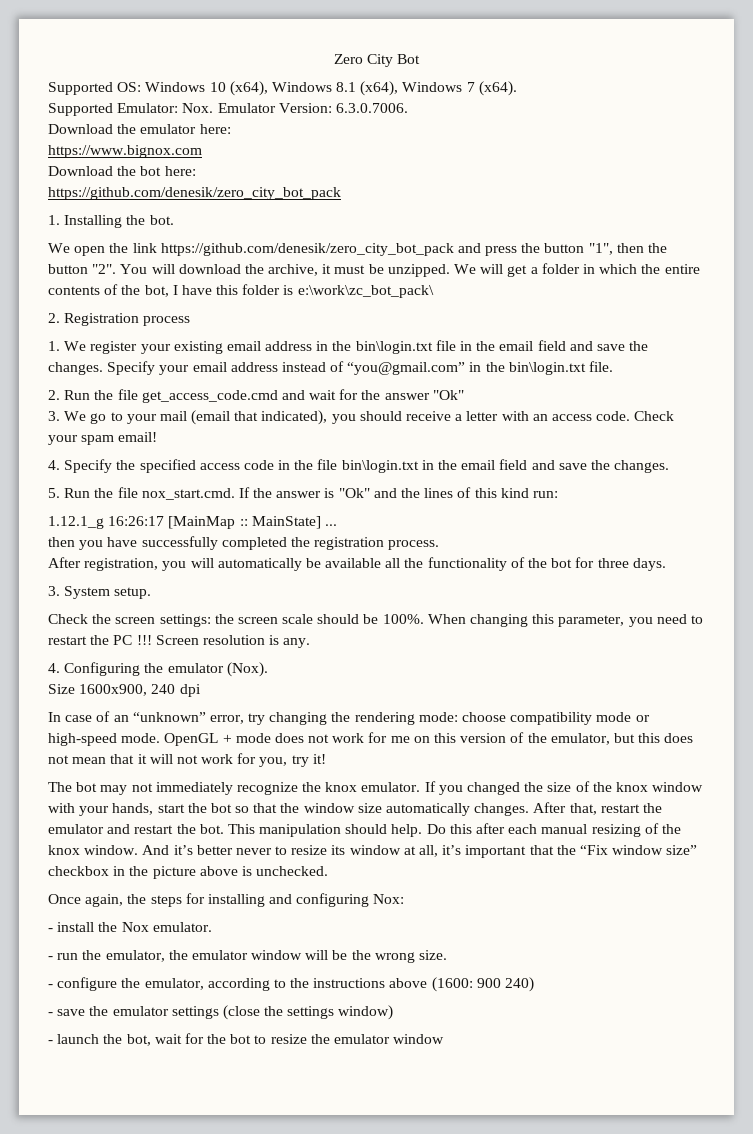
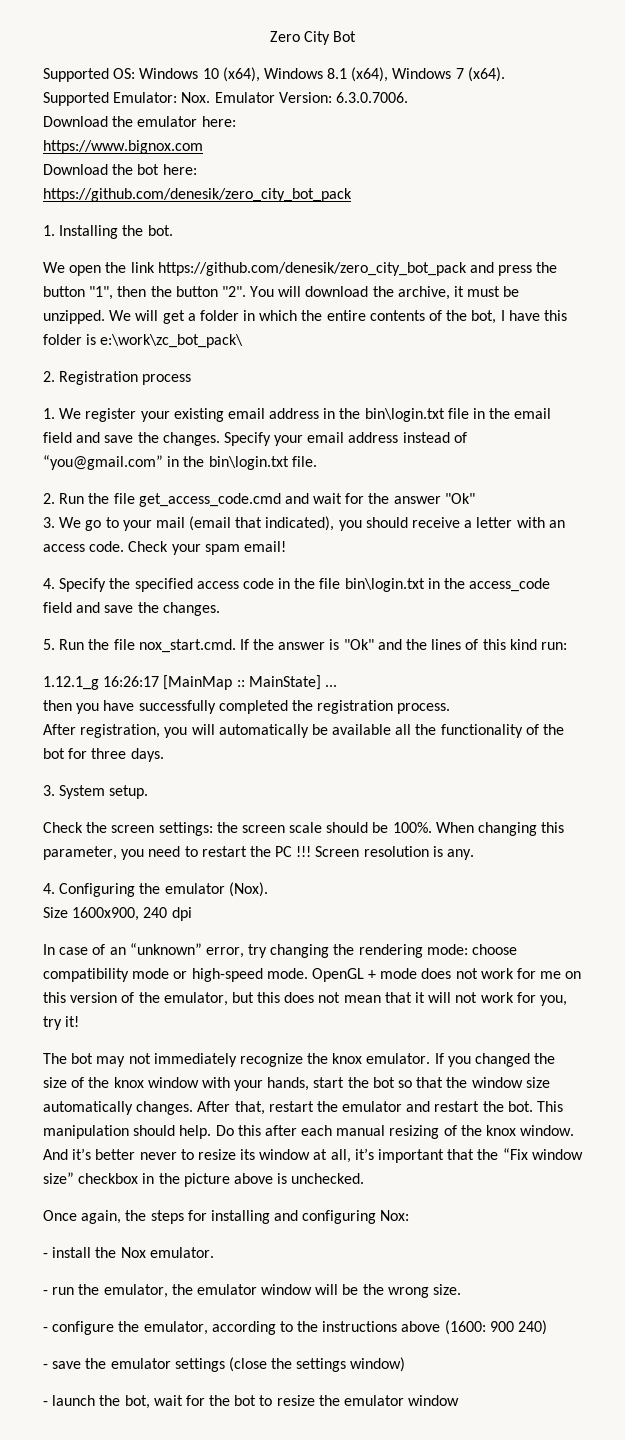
- 4. Specify the specified access code in the file bin\login.txt in the email field and save the changes.
+ 4. Specify the specified access code in the file bin\login.txt in the access_code field and save the changes.

